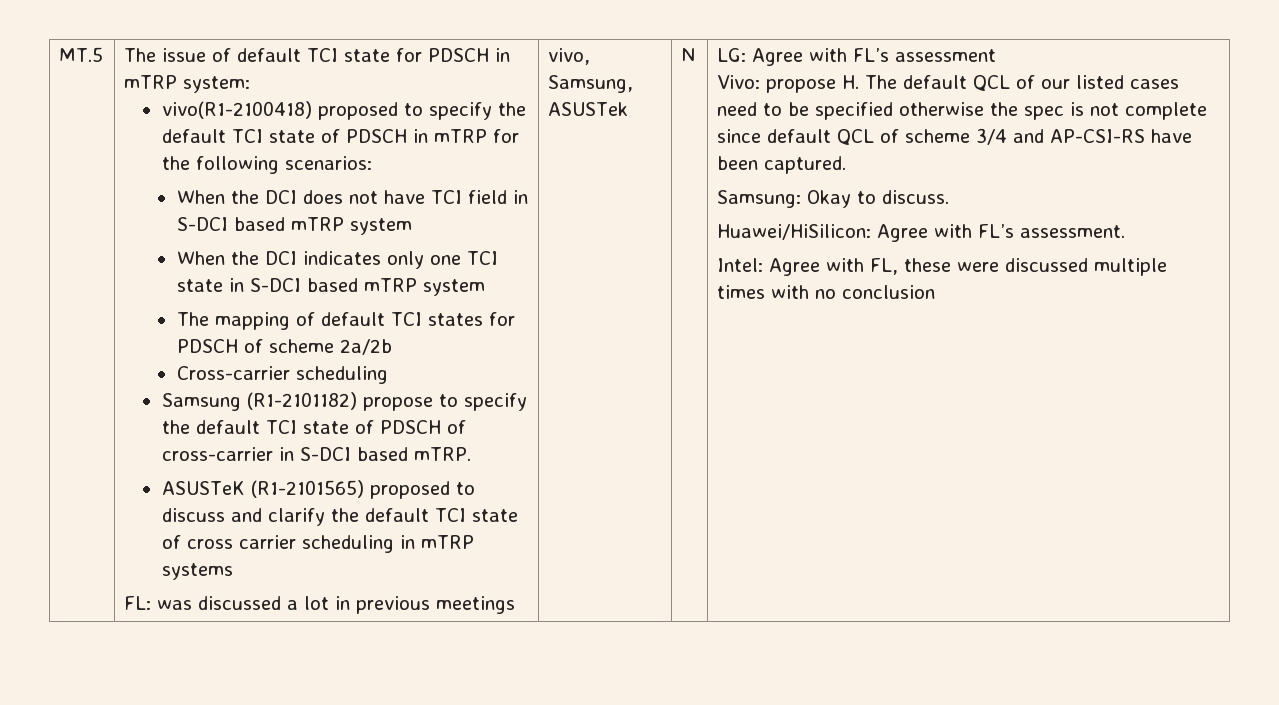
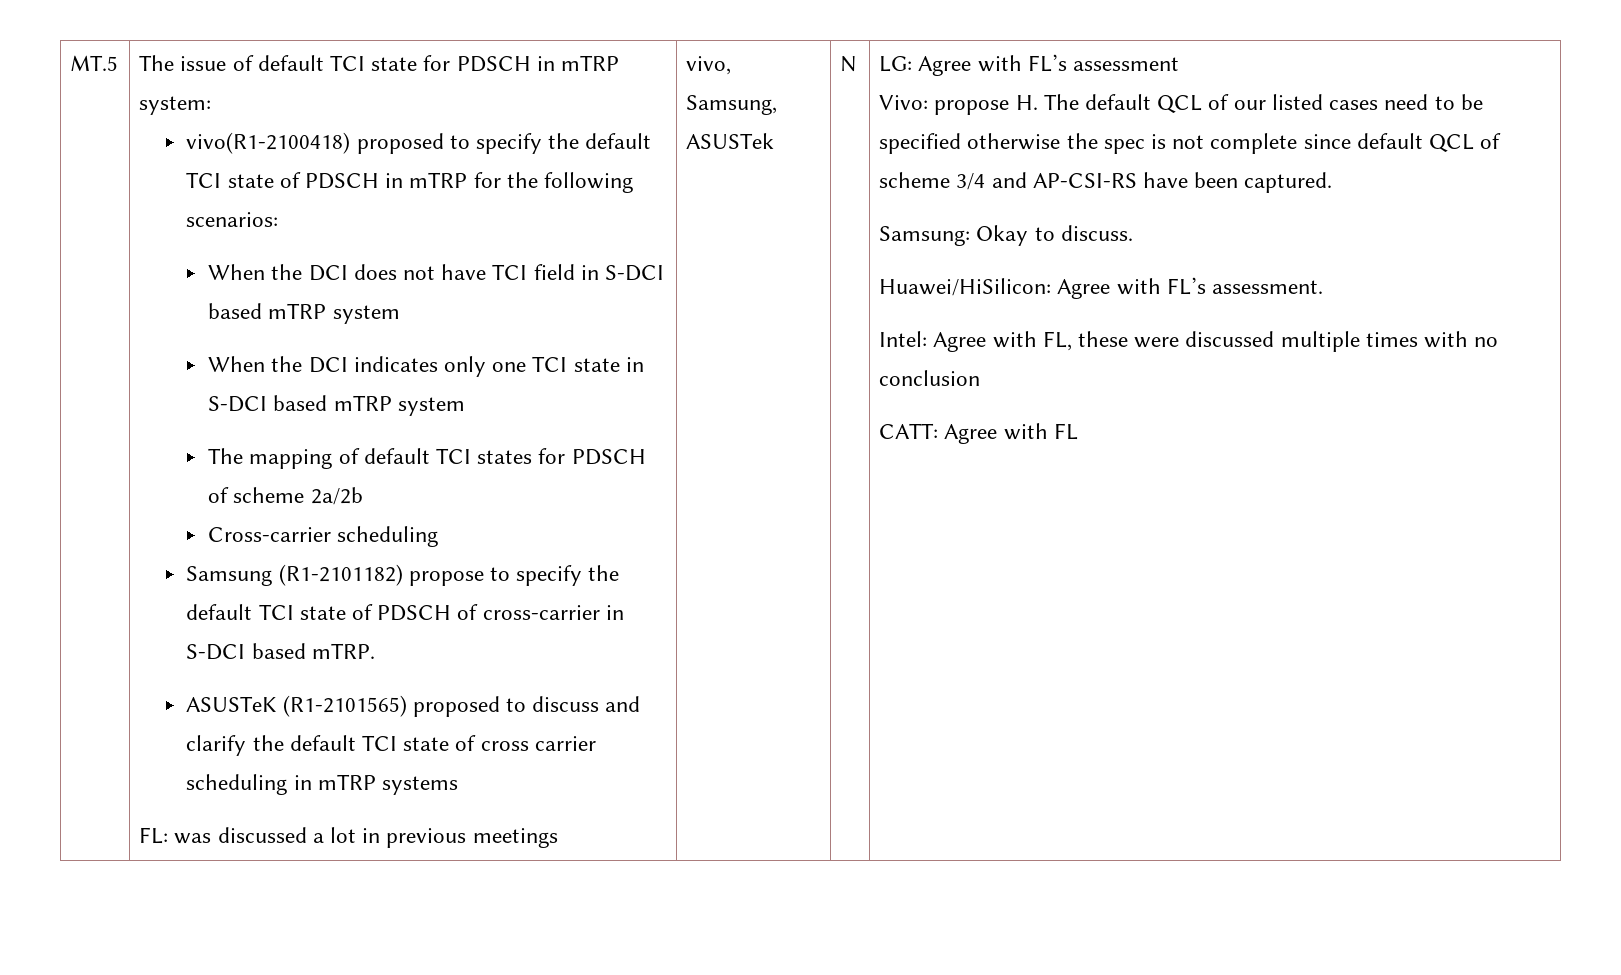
+ CATT: Agree with FL

